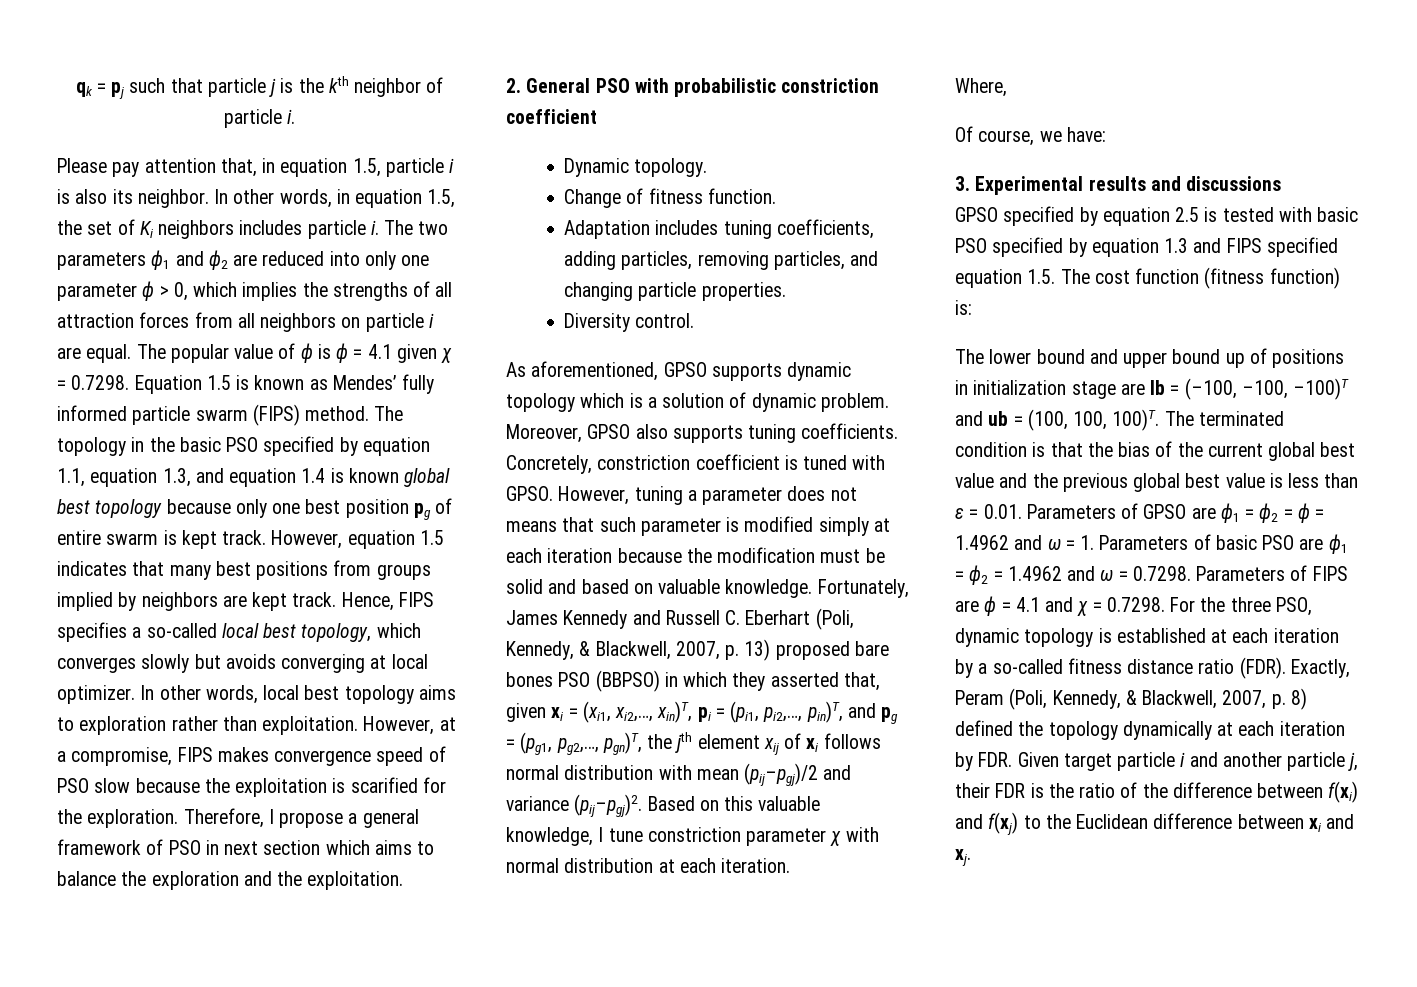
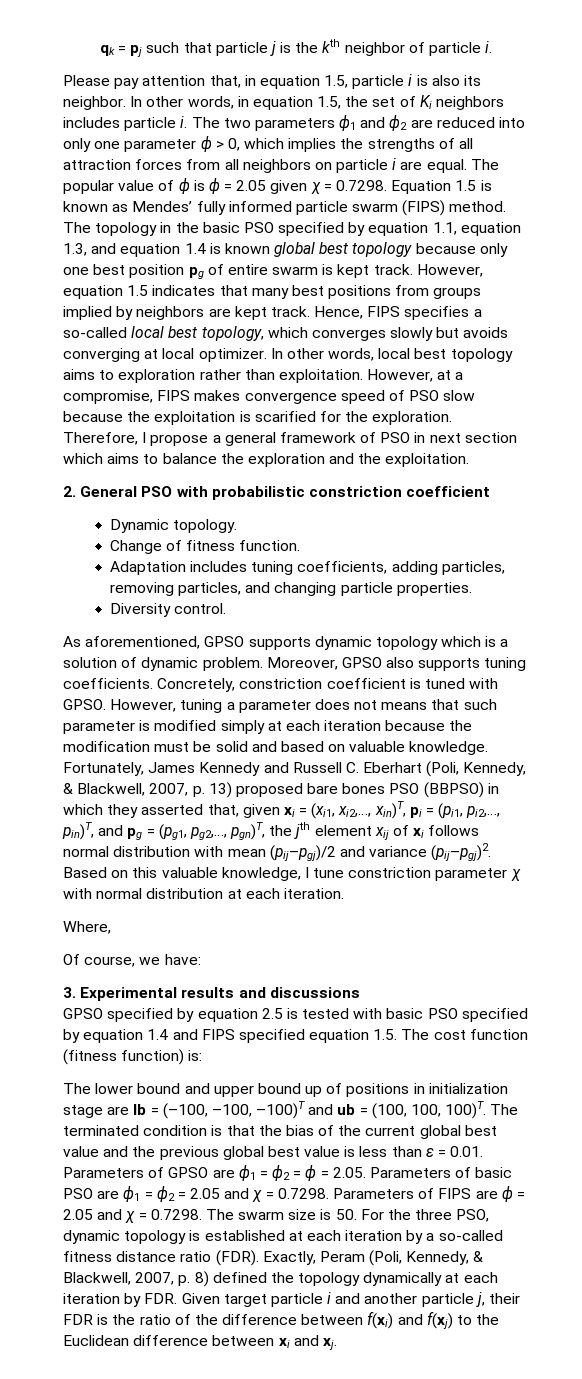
- The popular value of ϕ is ϕ = 4.1 given χ = 0.7298. Equation 1.5 is known as Mendes’ fully informed particle swarm (FIPS) method.
+ The popular value of ϕ is ϕ = 2.05 given χ = 0.7298. Equation 1.5 is known as Mendes’ fully informed particle swarm (FIPS) method.
- GPSO specified by equation 2.5 is tested with basic PSO specified by equation 1.3 and FIPS specified equation 1.5. The cost function (fitness function) is:
+ GPSO specified by equation 2.5 is tested with basic PSO specified by equation 1.4 and FIPS specified equation 1.5. The cost function (fitness function) is:
- The terminated condition is that the bias of the current global best value and the previous global best value is less than ε = 0.01. Parameters of GPSO are ϕ1 = ϕ2 = ϕ = 1.4962 and ω = 1. Parameters of basic PSO are ϕ1 = ϕ2 = 1.4962 and ω = 0.7298. Parameters of FIPS are ϕ = 4.1 and χ = 0.7298. For the three PSO, dynamic topology is established at each iteration by a so-called fitness distance ratio (FDR).
+ The terminated condition is that the bias of the current global best value and the previous global best value is less than ε = 0.01. Parameters of GPSO are ϕ1 = ϕ2 = ϕ = 2.05. Parameters of basic PSO are ϕ1 = ϕ2 = 2.05 and χ = 0.7298. Parameters of FIPS are ϕ = 2.05 and χ = 0.7298. The swarm size is 50. For the three PSO, dynamic topology is established at each iteration by a so-called fitness distance ratio (FDR).

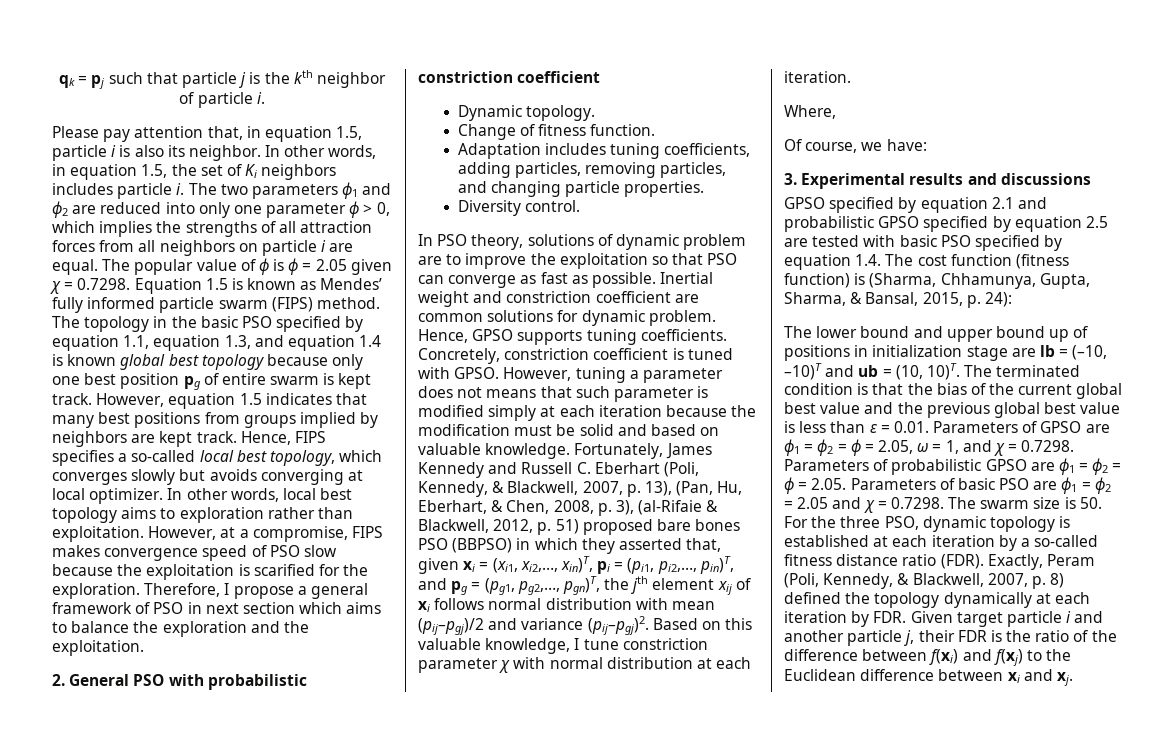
- As aforementioned, GPSO supports dynamic topology which is a solution of dynamic problem. Moreover, GPSO also supports tuning coefficients.
+ In PSO theory, solutions of dynamic problem are to improve the exploitation so that PSO can converge as fast as possible. Inertial weight and constriction coefficient are common solutions for dynamic problem. Hence, GPSO supports tuning coefficients.
- Fortunately, James Kennedy and Russell C. Eberhart (Poli, Kennedy, & Blackwell, 2007, p. 13) proposed bare bones PSO (BBPSO) in which they asserted that, given xi = (xi1, xi2,…, xin)T, pi = (pi1, pi2,…, pin)T, and pg = (pg1, pg2,…, pgn)T, the jth element xij of xi follows normal distribution with mean (pij–pgj)/2 and variance (pij–pgj)2.
+ Fortunately, James Kennedy and Russell C. Eberhart (Poli, Kennedy, & Blackwell, 2007, p. 13), (Pan, Hu, Eberhart, & Chen, 2008, p. 3), (al-Rifaie & Blackwell, 2012, p. 51) proposed bare bones PSO (BBPSO) in which they asserted that, given xi = (xi1, xi2,…, xin)T, pi = (pi1, pi2,…, pin)T, and pg = (pg1, pg2,…, pgn)T, the jth element xij of xi follows normal distribution with mean (pij–pgj)/2 and variance (pij–pgj)2.
- GPSO specified by equation 2.5 is tested with basic PSO specified by equation 1.4 and FIPS specified equation 1.5. The cost function (fitness function) is:
+ GPSO specified by equation 2.1 and probabilistic GPSO specified by equation 2.5 are tested with basic PSO specified by equation 1.4. The cost function (fitness function) is (Sharma, Chhamunya, Gupta, Sharma, & Bansal, 2015, p. 24):
- The lower bound and upper bound up of positions in initialization stage are lb = (–100, –100, –100)T and ub = (100, 100, 100)T.
+ The lower bound and upper bound up of positions in initialization stage are lb = (–10, –10)T and ub = (10, 10)T.
- The terminated condition is that the bias of the current global best value and the previous global best value is less than ε = 0.01. Parameters of GPSO are ϕ1 = ϕ2 = ϕ = 2.05. Parameters of basic PSO are ϕ1 = ϕ2 = 2.05 and χ = 0.7298. Parameters of FIPS are ϕ = 2.05 and χ = 0.7298. The swarm size is 50. For the three PSO, dynamic topology is established at each iteration by a so-called fitness distance ratio (FDR).
+ The terminated condition is that the bias of the current global best value and the previous global best value is less than ε = 0.01. Parameters of GPSO are ϕ1 = ϕ2 = ϕ = 2.05, ω = 1, and χ = 0.7298. Parameters of probabilistic GPSO are ϕ1 = ϕ2 = ϕ = 2.05. Parameters of basic PSO are ϕ1 = ϕ2 = 2.05 and χ = 0.7298. The swarm size is 50. For the three PSO, dynamic topology is established at each iteration by a so-called fitness distance ratio (FDR).

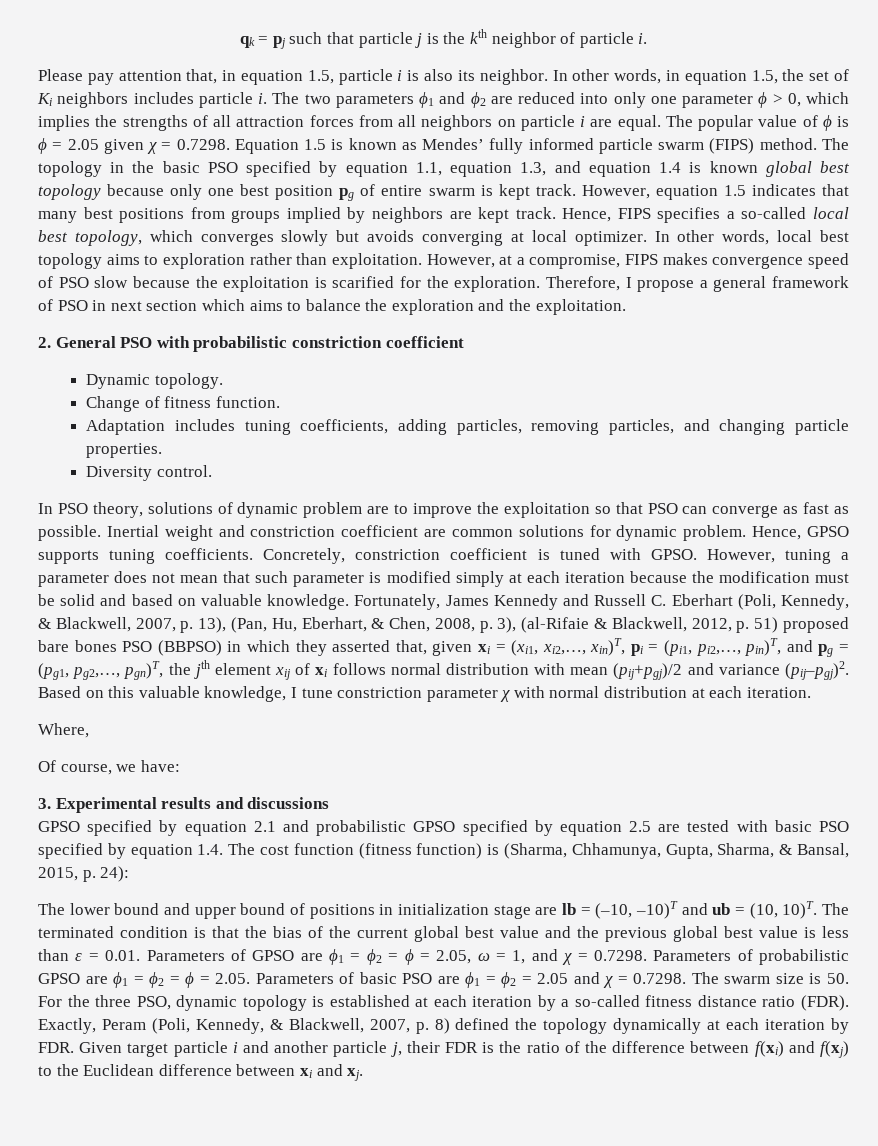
- However, tuning a parameter does not means that such parameter is modified simply at each iteration because the modification must be solid and based on valuable knowledge.
+ However, tuning a parameter does not mean that such parameter is modified simply at each iteration because the modification must be solid and based on valuable knowledge.
- Fortunately, James Kennedy and Russell C. Eberhart (Poli, Kennedy, & Blackwell, 2007, p. 13), (Pan, Hu, Eberhart, & Chen, 2008, p. 3), (al-Rifaie & Blackwell, 2012, p. 51) proposed bare bones PSO (BBPSO) in which they asserted that, given xi = (xi1, xi2,…, xin)T, pi = (pi1, pi2,…, pin)T, and pg = (pg1, pg2,…, pgn)T, the jth element xij of xi follows normal distribution with mean (pij–pgj)/2 and variance (pij–pgj)2.
+ Fortunately, James Kennedy and Russell C. Eberhart (Poli, Kennedy, & Blackwell, 2007, p. 13), (Pan, Hu, Eberhart, & Chen, 2008, p. 3), (al-Rifaie & Blackwell, 2012, p. 51) proposed bare bones PSO (BBPSO) in which they asserted that, given xi = (xi1, xi2,…, xin)T, pi = (pi1, pi2,…, pin)T, and pg = (pg1, pg2,…, pgn)T, the jth element xij of xi follows normal distribution with mean (pij+pgj)/2 and variance (pij–pgj)2.
- The lower bound and upper bound up of positions in initialization stage are lb = (–10, –10)T and ub = (10, 10)T.
+ The lower bound and upper bound of positions in initialization stage are lb = (–10, –10)T and ub = (10, 10)T.

